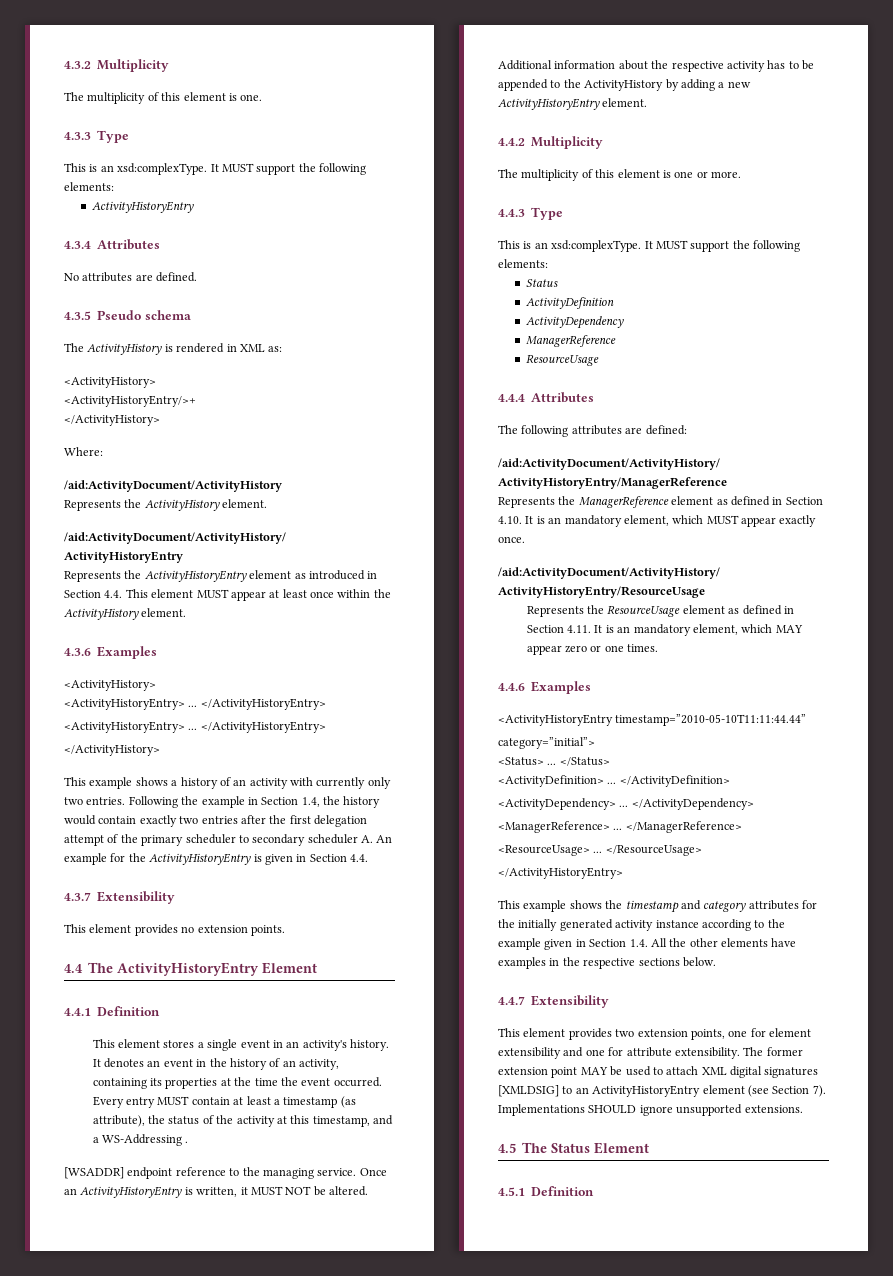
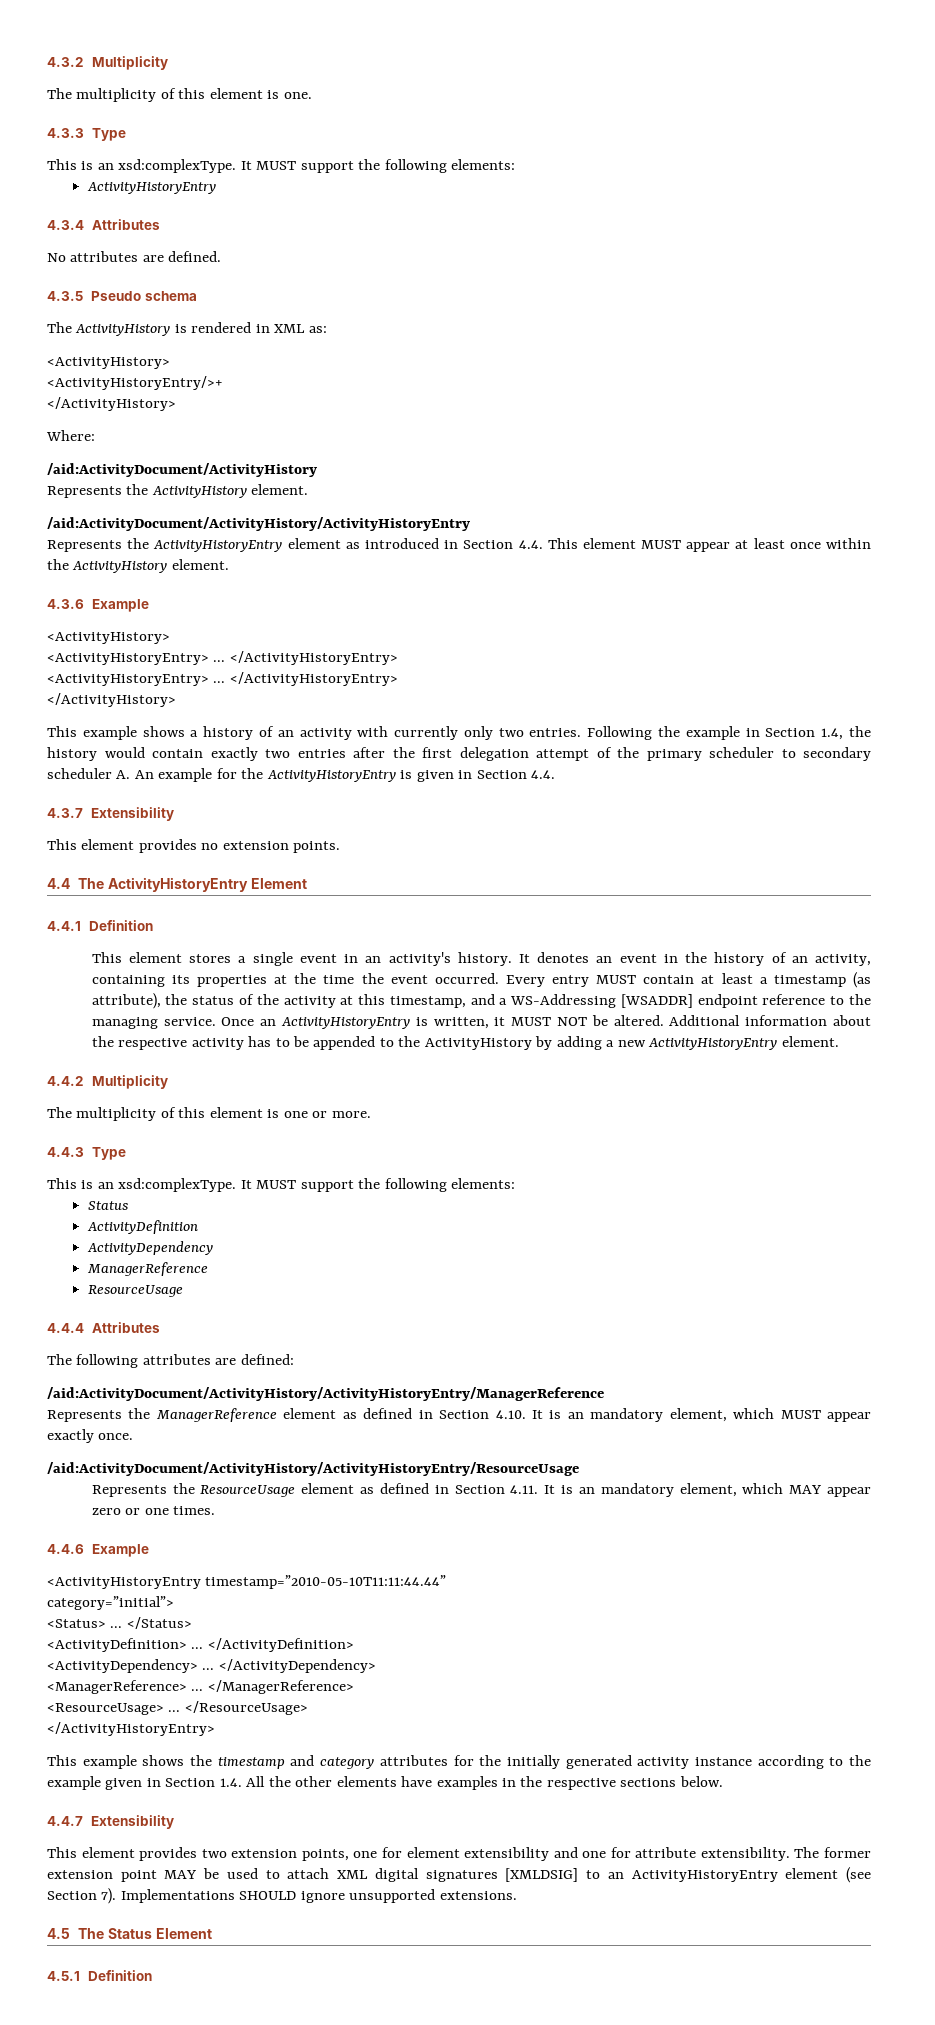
- 4.3.6 Examples
+ 4.3.6 Example
- Every entry MUST contain at least a timestamp (as attribute), the status of the activity at this timestamp, and a WS-Addressing .
- [WSADDR] endpoint reference to the managing service.
+ Every entry MUST contain at least a timestamp (as attribute), the status of the activity at this timestamp, and a WS-Addressing [WSADDR] endpoint reference to the managing service.
- 4.4.6 Examples
+ 4.4.6 Example

